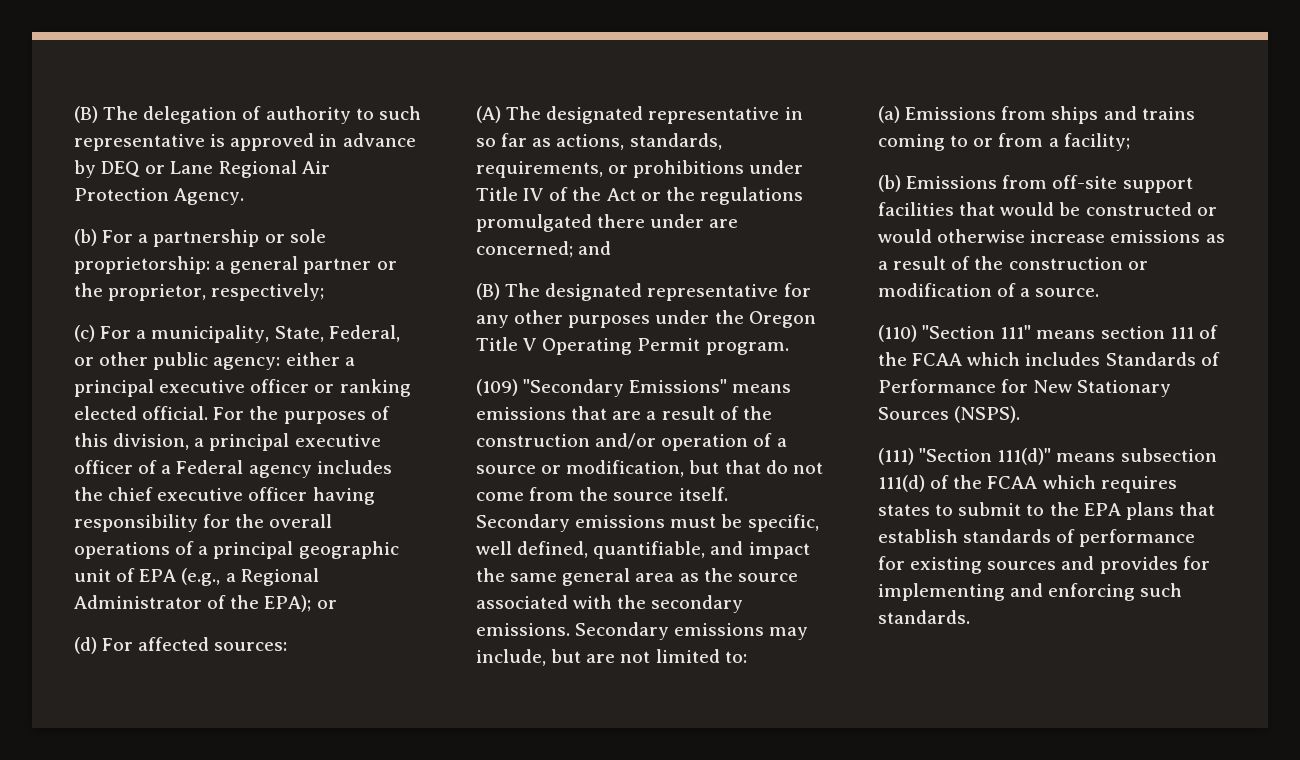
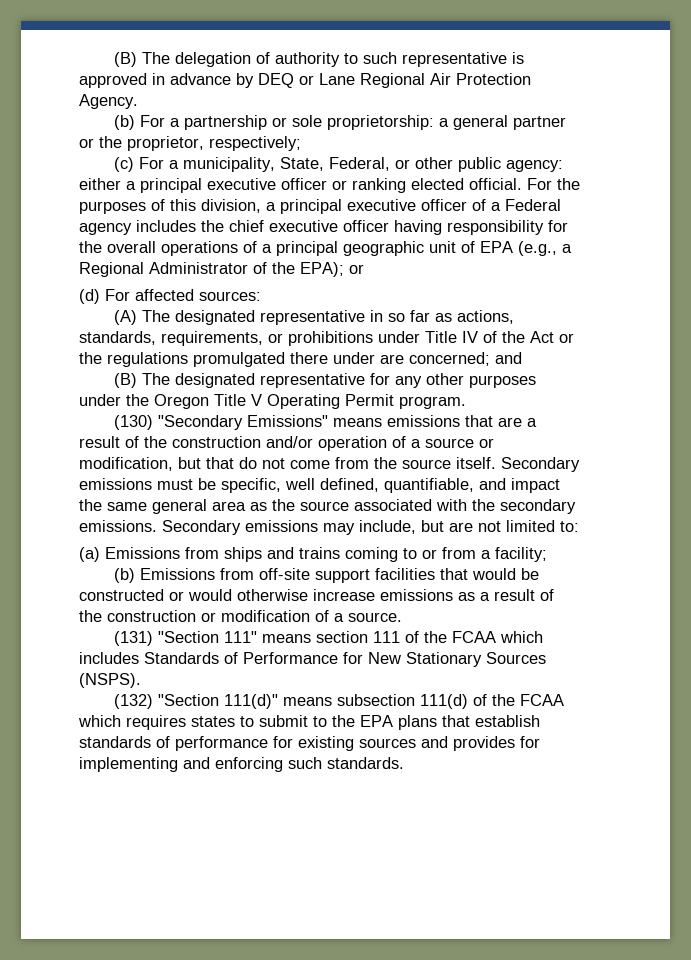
- (109) "Secondary Emissions" means emissions that are a result of the construction and/or operation of a source or modification, but that do not come from the source itself.
+ (130) "Secondary Emissions" means emissions that are a result of the construction and/or operation of a source or modification, but that do not come from the source itself.
- (110) "Section 111" means section 111 of the FCAA which includes Standards of Performance for New Stationary Sources (NSPS).
+ (131) "Section 111" means section 111 of the FCAA which includes Standards of Performance for New Stationary Sources (NSPS).
- (111) "Section 111(d)" means subsection 111(d) of the FCAA which requires states to submit to the EPA plans that establish standards of performance for existing sources and provides for implementing and enforcing such standards.
+ (132) "Section 111(d)" means subsection 111(d) of the FCAA which requires states to submit to the EPA plans that establish standards of performance for existing sources and provides for implementing and enforcing such standards.

